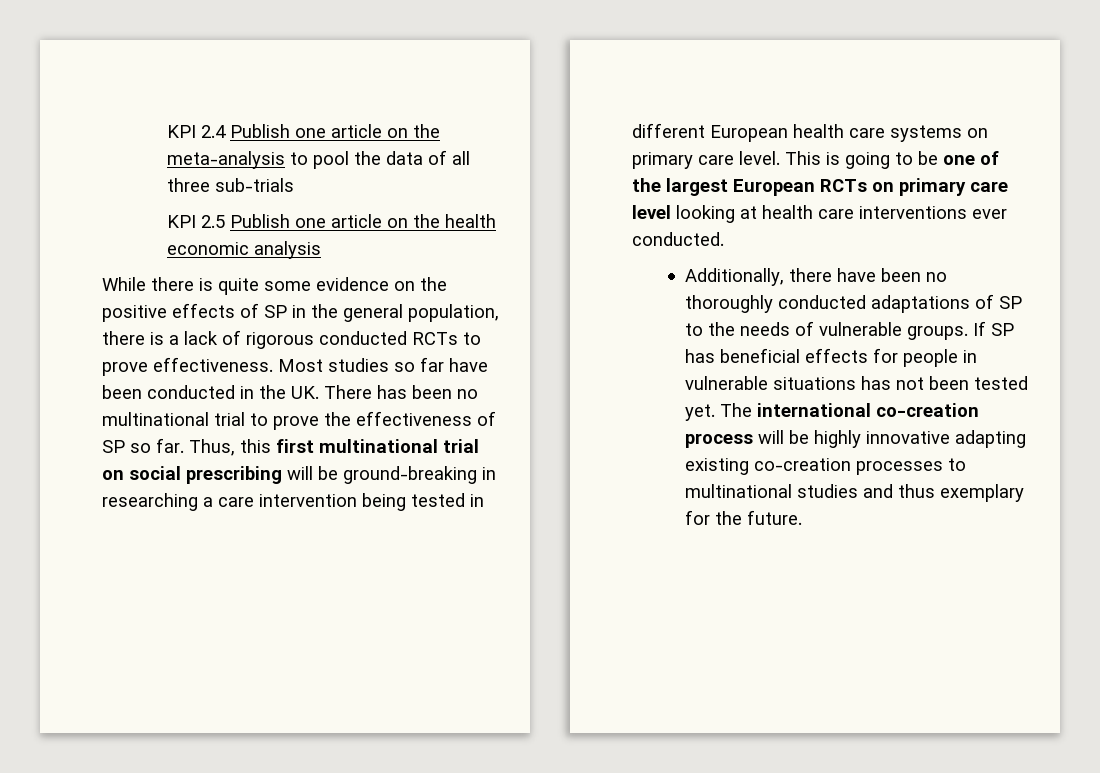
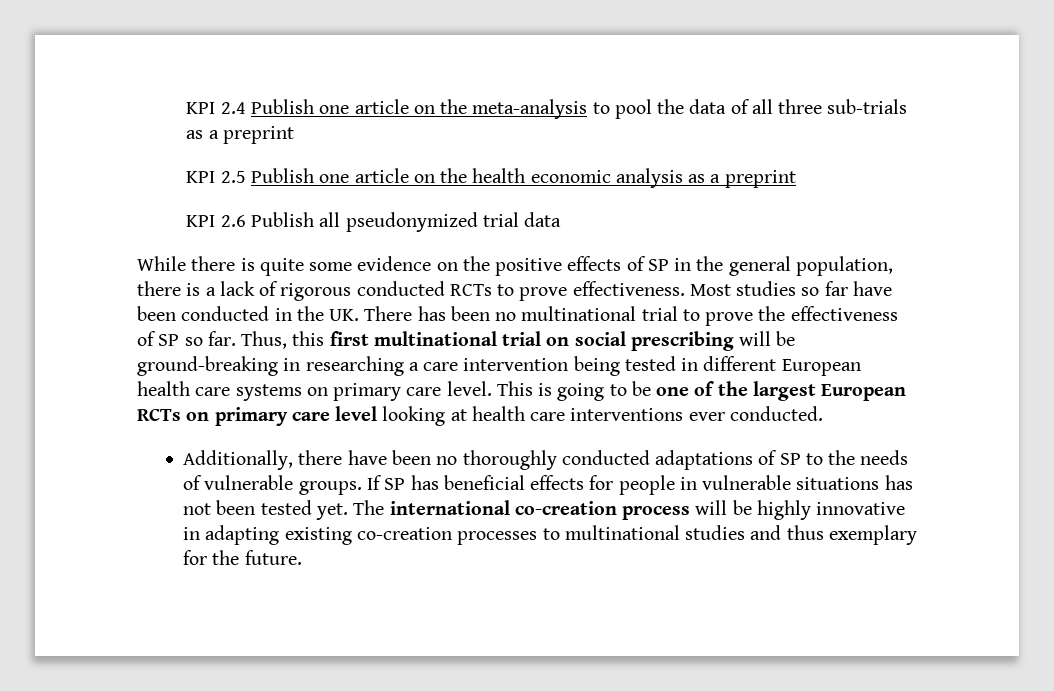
- KPI 2.4 Publish one article on the meta-analysis to pool the data of all three sub-trials
+ KPI 2.4 Publish one article on the meta-analysis to pool the data of all three sub-trials as a preprint
- KPI 2.5 Publish one article on the health economic analysis
+ KPI 2.5 Publish one article on the health economic analysis as a preprint
+ KPI 2.6 Publish all pseudonymized trial data
- The international co-creation process will be highly innovative adapting existing co-creation processes to multinational studies and thus exemplary for the future.
+ The international co-creation process will be highly innovative in adapting existing co-creation processes to multinational studies and thus exemplary for the future.

